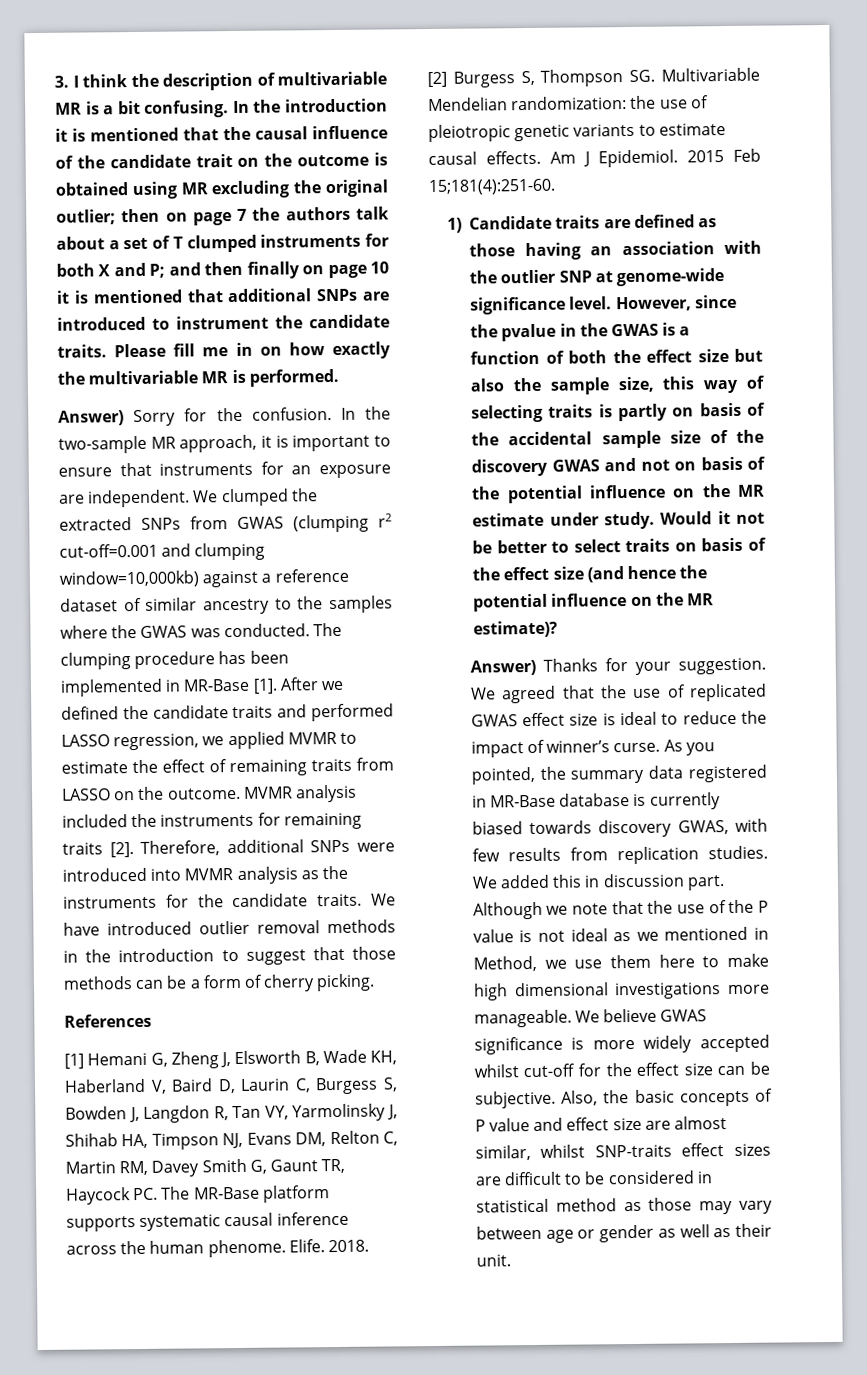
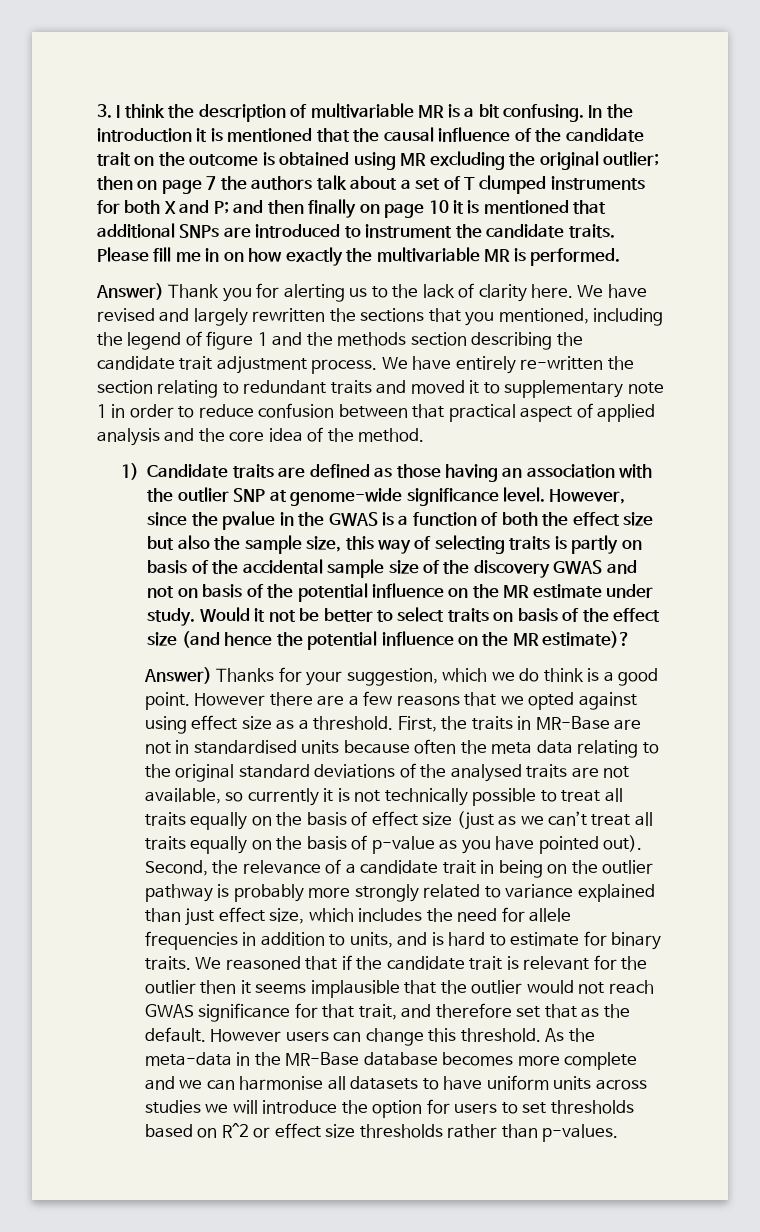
- Answer) Sorry for the confusion. In the two-sample MR approach, it is important to ensure that instruments for an exposure are independent. We clumped the extracted SNPs from GWAS (clumping r2 cut-off=0.001 and clumping window=10,000kb) against a reference dataset of similar ancestry to the samples where the GWAS was conducted. The clumping procedure has been implemented in MR-Base [1]. After we defined the candidate traits and performed LASSO regression, we applied MVMR to estimate the effect of remaining traits from LASSO on the outcome. MVMR analysis included the instruments for remaining traits [2]. Therefore, additional SNPs were introduced into MVMR analysis as the instruments for the candidate traits. We have introduced outlier removal methods in the introduction to suggest that those methods can be a form of cherry picking.
- References
- [1] Hemani G, Zheng J, Elsworth B, Wade KH, Haberland V, Baird D, Laurin C, Burgess S, Bowden J, Langdon R, Tan VY, Yarmolinsky J, Shihab HA, Timpson NJ, Evans DM, Relton C, Martin RM, Davey Smith G, Gaunt TR, Haycock PC. The MR-Base platform supports systematic causal inference across the human phenome. Elife. 2018.
- [2] Burgess S, Thompson SG. Multivariable Mendelian randomization: the use of pleiotropic genetic variants to estimate causal effects. Am J Epidemiol. 2015 Feb 15;181(4):251-60.
+ Answer) Thank you for alerting us to the lack of clarity here. We have revised and largely rewritten the sections that you mentioned, including the legend of figure 1 and the methods section describing the candidate trait adjustment process. We have entirely re-written the section relating to redundant traits and moved it to supplementary note 1 in order to reduce confusion between that practical aspect of applied analysis and the core idea of the method.
- Answer) Thanks for your suggestion. We agreed that the use of replicated GWAS effect size is ideal to reduce the impact of winner’s curse. As you pointed, the summary data registered in MR-Base database is currently biased towards discovery GWAS, with few results from replication studies. We added this in discussion part. Although we note that the use of the P value is not ideal as we mentioned in Method, we use them here to make high dimensional investigations more manageable. We believe GWAS significance is more widely accepted whilst cut-off for the effect size can be subjective. Also, the basic concepts of P value and effect size are almost similar, whilst SNP-traits effect sizes are difficult to be considered in statistical method as those may vary between age or gender as well as their unit.
+ Answer) Thanks for your suggestion, which we do think is a good point. However there are a few reasons that we opted against using effect size as a threshold. First, the traits in MR-Base are not in standardised units because often the meta data relating to the original standard deviations of the analysed traits are not available, so currently it is not technically possible to treat all traits equally on the basis of effect size (just as we can’t treat all traits equally on the basis of p-value as you have pointed out). Second, the relevance of a candidate trait in being on the outlier pathway is probably more strongly related to variance explained than just effect size, which includes the need for allele frequencies in addition to units, and is hard to estimate for binary traits. We reasoned that if the candidate trait is relevant for the outlier then it seems implausible that the outlier would not reach GWAS significance for that trait, and therefore set that as the default. However users can change this threshold. As the meta-data in the MR-Base database becomes more complete and we can harmonise all datasets to have uniform units across studies we will introduce the option for users to set thresholds based on R^2 or effect size thresholds rather than p-values.

